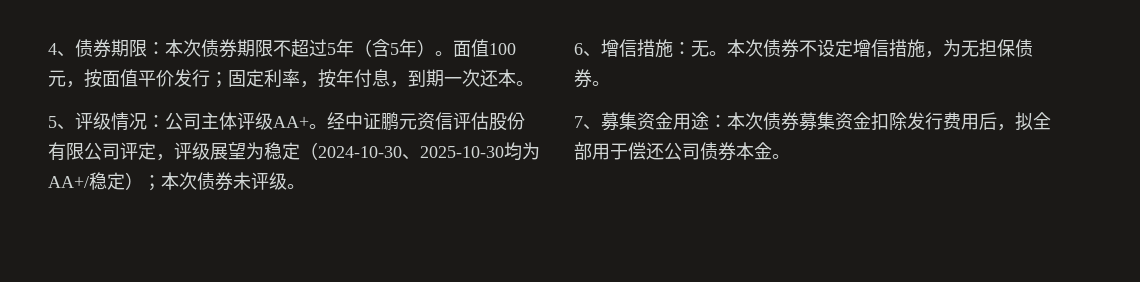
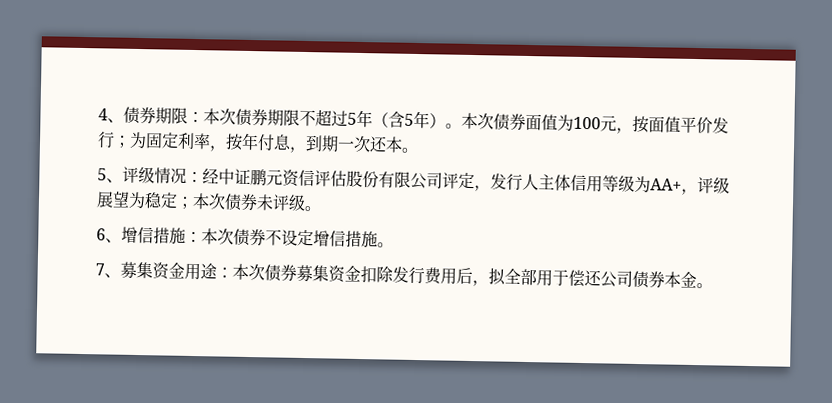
- 面值100元，按面值平价发行；固定利率，按年付息，到期一次还本。
+ 本次债券面值为100元，按面值平价发行；为固定利率，按年付息，到期一次还本。
- 5、评级情况：公司主体评级AA+。经中证鹏元资信评估股份有限公司评定，评级展望为稳定（2024-10-30、2025-10-30均为AA+/稳定）；本次债券未评级。
+ 5、评级情况：经中证鹏元资信评估股份有限公司评定，发行人主体信用等级为AA+，评级展望为稳定；本次债券未评级。
- 6、增信措施：无。本次债券不设定增信措施，为无担保债券。
+ 6、增信措施：本次债券不设定增信措施。

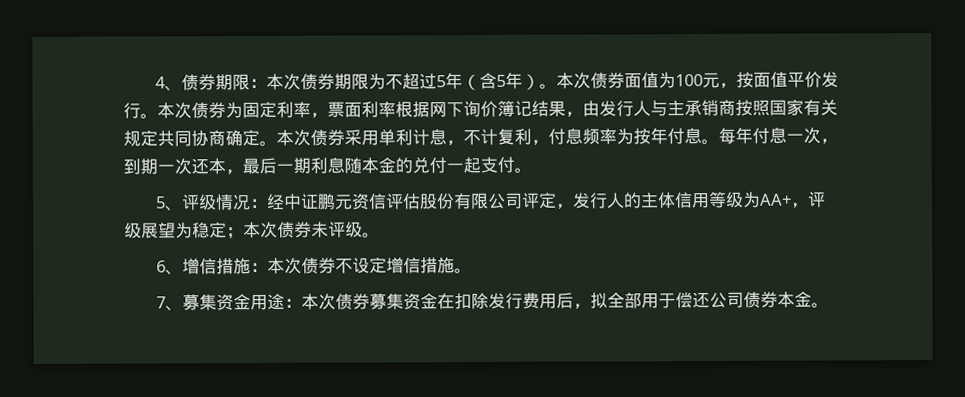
- 4、债券期限：本次债券期限不超过5年（含5年）。
+ 4、债券期限：本次债券期限为不超过5年（含5年）。
- 本次债券面值为100元，按面值平价发行；为固定利率，按年付息，到期一次还本。
+ 本次债券面值为100元，按面值平价发行。本次债券为固定利率，票面利率根据网下询价簿记结果，由发行人与主承销商按照国家有关规定共同协商确定。本次债券采用单利计息，不计复利，付息频率为按年付息。每年付息一次，到期一次还本，最后一期利息随本金的兑付一起支付。
- 5、评级情况：经中证鹏元资信评估股份有限公司评定，发行人主体信用等级为AA+，评级展望为稳定；本次债券未评级。
+ 5、评级情况：经中证鹏元资信评估股份有限公司评定，发行人的主体信用等级为AA+，评级展望为稳定；本次债券未评级。
- 7、募集资金用途：本次债券募集资金扣除发行费用后，拟全部用于偿还公司债券本金。
+ 7、募集资金用途：本次债券募集资金在扣除发行费用后，拟全部用于偿还公司债券本金。

